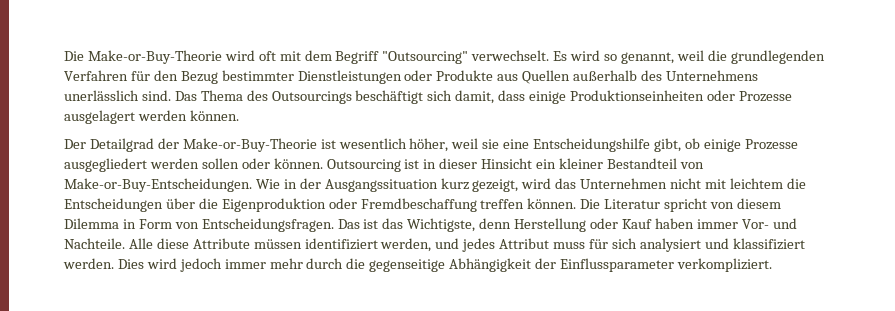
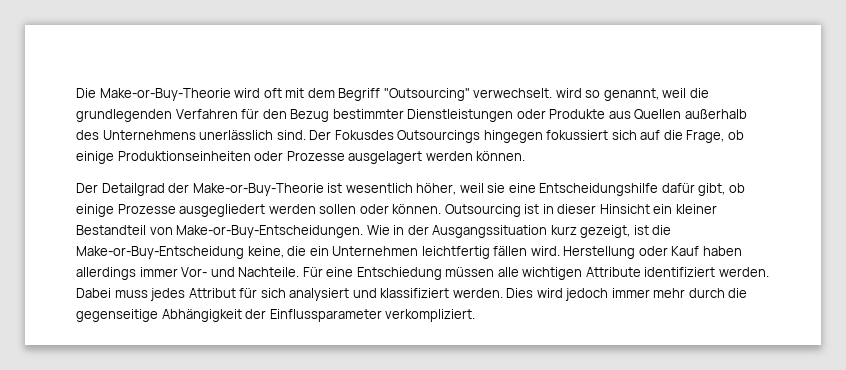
- Die Make-or-Buy-Theorie wird oft mit dem Begriff "Outsourcing" verwechselt. Es wird so genannt, weil die grundlegenden Verfahren für den Bezug bestimmter Dienstleistungen oder Produkte aus Quellen außerhalb des Unternehmens unerlässlich sind.
+ Die Make-or-Buy-Theorie wird oft mit dem Begriff "Outsourcing" verwechselt. wird so genannt, weil die grundlegenden Verfahren für den Bezug bestimmter Dienstleistungen oder Produkte aus Quellen außerhalb des Unternehmens unerlässlich sind.
- Das Thema des Outsourcings beschäftigt sich damit, dass einige Produktionseinheiten oder Prozesse ausgelagert werden können.
+ Der Fokusdes Outsourcings hingegen fokussiert sich auf die Frage, ob einige Produktionseinheiten oder Prozesse ausgelagert werden können.
- Der Detailgrad der Make-or-Buy-Theorie ist wesentlich höher, weil sie eine Entscheidungshilfe gibt, ob einige Prozesse ausgegliedert werden sollen oder können.
+ Der Detailgrad der Make-or-Buy-Theorie ist wesentlich höher, weil sie eine Entscheidungshilfe dafür gibt, ob einige Prozesse ausgegliedert werden sollen oder können.
- Wie in der Ausgangssituation kurz gezeigt, wird das Unternehmen nicht mit leichtem die Entscheidungen über die Eigenproduktion oder Fremdbeschaffung treffen können. Die Literatur spricht von diesem Dilemma in Form von Entscheidungsfragen. Das ist das Wichtigste, denn Herstellung oder Kauf haben immer Vor- und Nachteile.
+ Wie in der Ausgangssituation kurz gezeigt, ist die Make-or-Buy-Entscheidung keine, die ein Unternehmen leichtfertig fällen wird. Herstellung oder Kauf haben allerdings immer Vor- und Nachteile.
- Alle diese Attribute müssen identifiziert werden, und jedes Attribut muss für sich analysiert und klassifiziert werden.
+ Für eine Entschiedung müssen alle wichtigen Attribute identifiziert werden. Dabei muss jedes Attribut für sich analysiert und klassifiziert werden.

